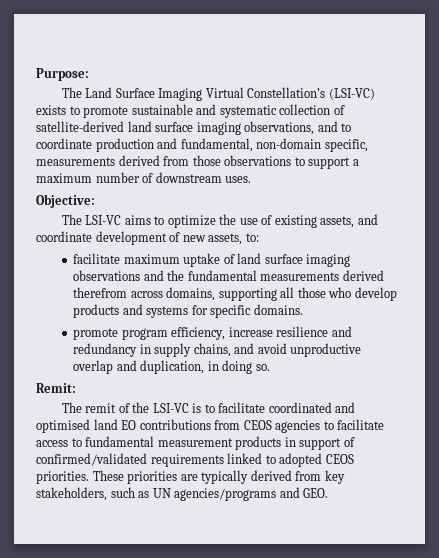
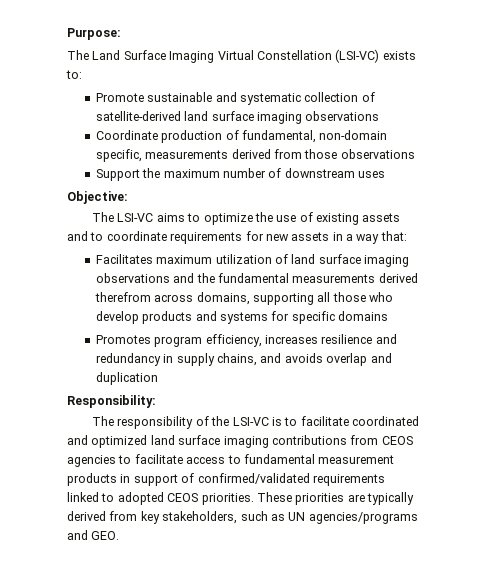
- The Land Surface Imaging Virtual Constellation’s (LSI-VC) exists to promote sustainable and systematic collection of satellite-derived land surface imaging observations, and to coordinate production and fundamental, non-domain specific, measurements derived from those observations to support a maximum number of downstream uses.
+ The Land Surface Imaging Virtual Constellation (LSI-VC) exists to:
+ Promote sustainable and systematic collection of satellite-derived land surface imaging observations
+ Coordinate production of fundamental, non-domain specific, measurements derived from those observations
+ Support the maximum number of downstream uses
- The LSI-VC aims to optimize the use of existing assets, and coordinate development of new assets, to:
- facilitate maximum uptake of land surface imaging observations and the fundamental measurements derived therefrom across domains, supporting all those who develop products and systems for specific domains.
- promote program efficiency, increase resilience and redundancy in supply chains, and avoid unproductive overlap and duplication, in doing so.
- Remit:
- The remit of the LSI-VC is to facilitate coordinated and optimised land EO contributions from CEOS agencies to facilitate access to fundamental measurement products in support of confirmed/validated requirements linked to adopted CEOS priorities.
+ The LSI-VC aims to optimize the use of existing assets and to coordinate requirements for new assets in a way that:
+ Facilitates maximum utilization of land surface imaging observations and the fundamental measurements derived therefrom across domains, supporting all those who develop products and systems for specific domains
+ Promotes program efficiency, increases resilience and redundancy in supply chains, and avoids overlap and duplication
+ Responsibility:
+ The responsibility of the LSI-VC is to facilitate coordinated and optimized land surface imaging contributions from CEOS agencies to facilitate access to fundamental measurement products in support of confirmed/validated requirements linked to adopted CEOS priorities.

